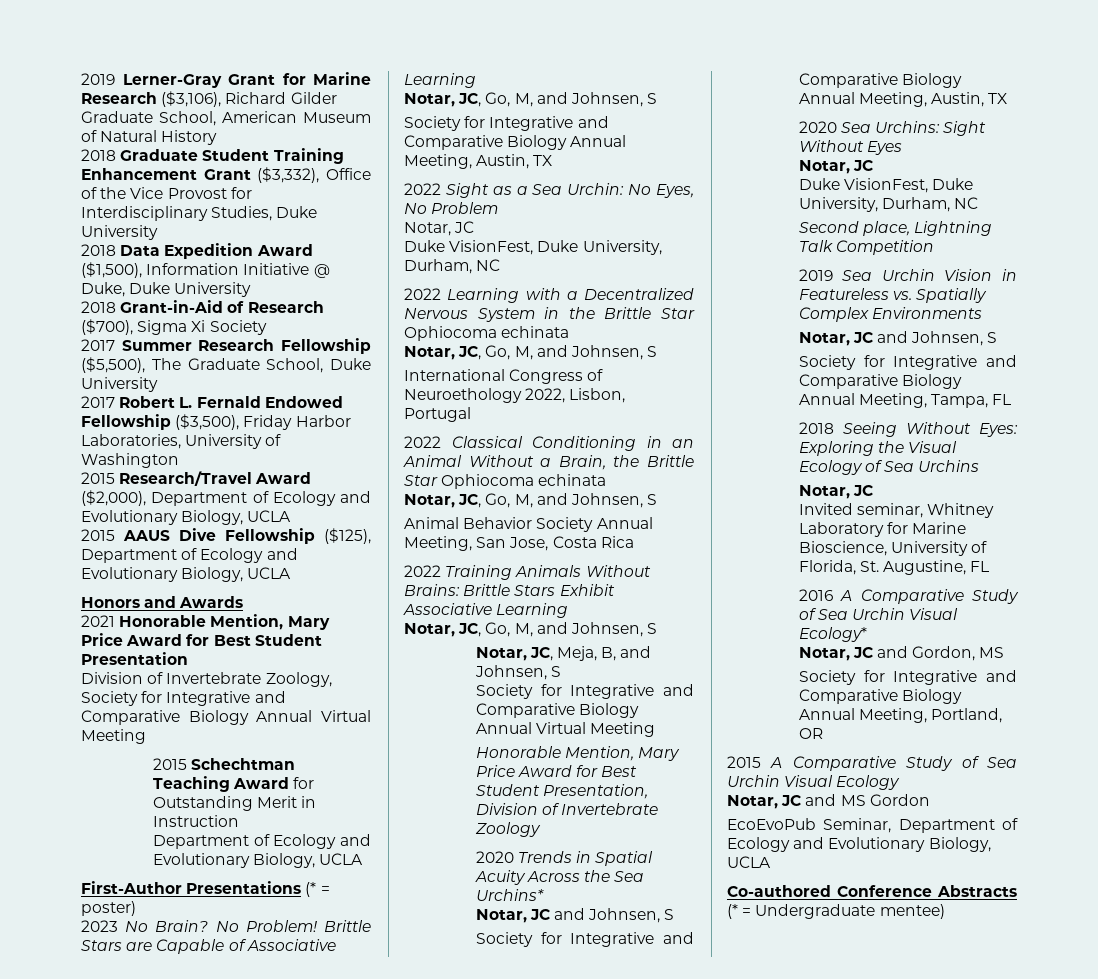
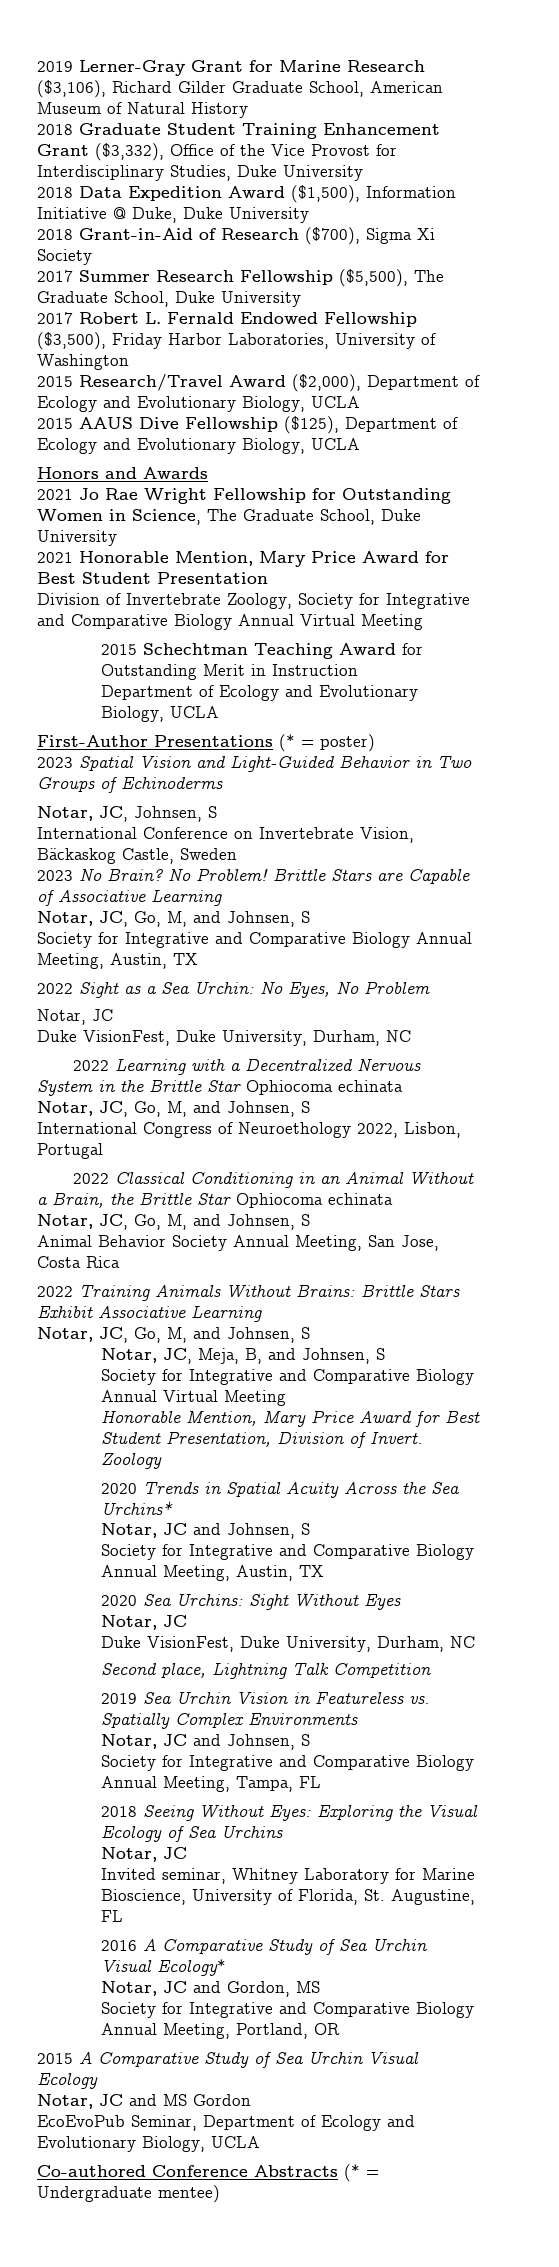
+ 2021 Jo Rae Wright Fellowship for Outstanding Women in Science, The Graduate School, Duke University
+ 2023 Spatial Vision and Light-Guided Behavior in Two Groups of Echinoderms
+ Notar, JC, Johnsen, S
+ International Conference on Invertebrate Vision, Bäckaskog Castle, Sweden
- Honorable Mention, Mary Price Award for Best Student Presentation, Division of Invertebrate Zoology
+ Honorable Mention, Mary Price Award for Best Student Presentation, Division of Invert. Zoology

